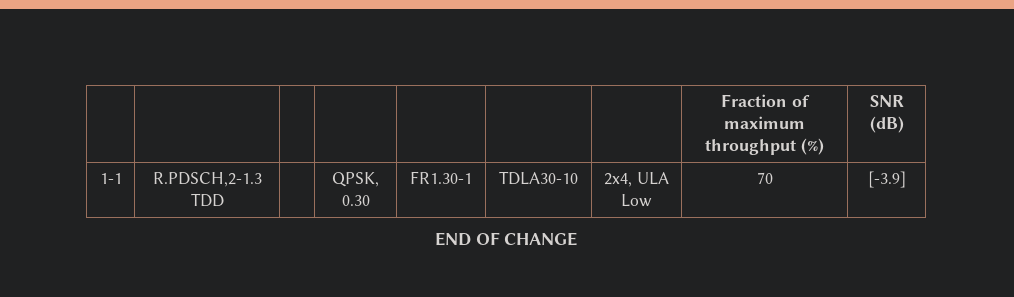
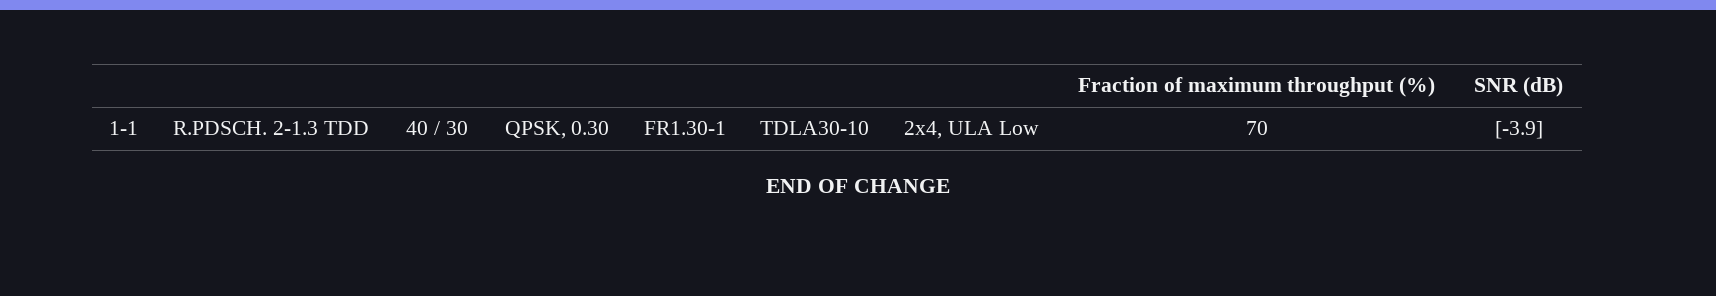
- 1-1 | R.PDSCH,2-1.3 TDD | | QPSK, 0.30 | FR1.30-1 | TDLA30-10 | 2x4, ULA Low | 70 | [-3.9]
+ 1-1 | R.PDSCH. 2-1.3 TDD | 40 / 30 | QPSK, 0.30 | FR1.30-1 | TDLA30-10 | 2x4, ULA Low | 70 | [-3.9]

